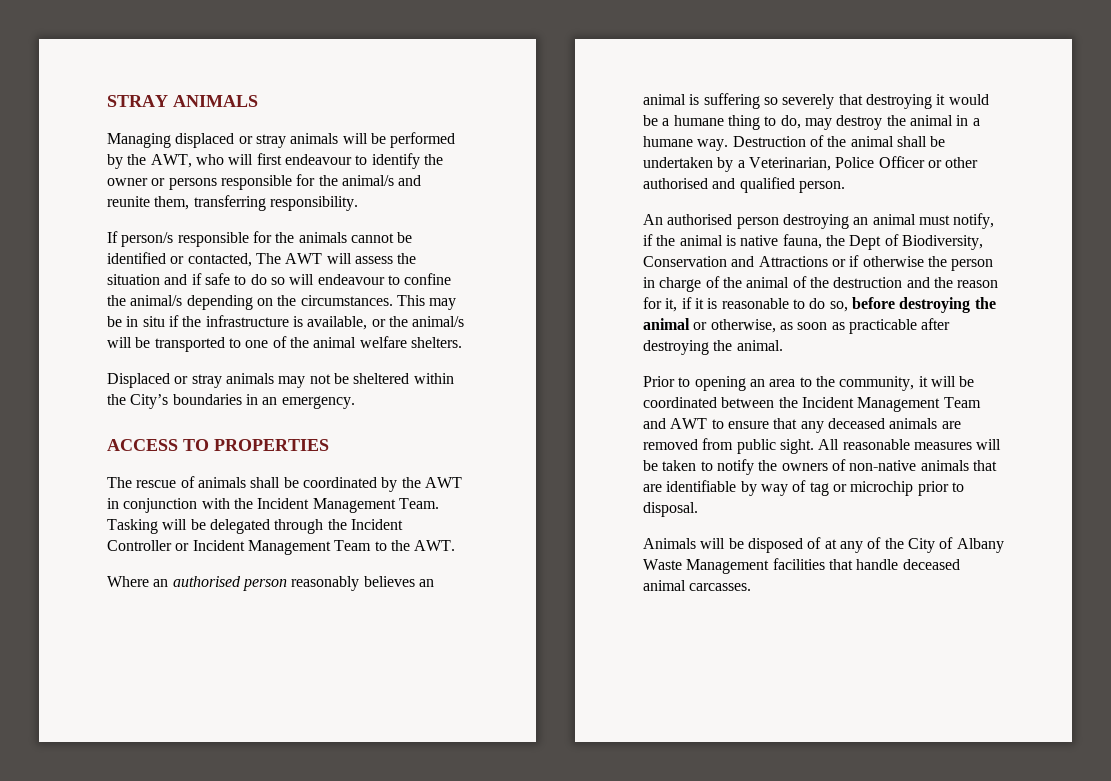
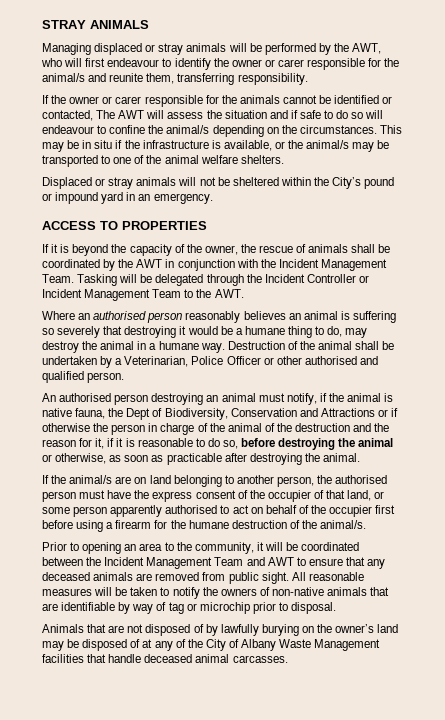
- Managing displaced or stray animals will be performed by the AWT, who will first endeavour to identify the owner or persons responsible for the animal/s and reunite them, transferring responsibility.
+ Managing displaced or stray animals will be performed by the AWT, who will first endeavour to identify the owner or carer responsible for the animal/s and reunite them, transferring responsibility.
- If person/s responsible for the animals cannot be identified or contacted, The AWT will assess the situation and if safe to do so will endeavour to confine the animal/s depending on the circumstances.
+ If the owner or carer responsible for the animals cannot be identified or contacted, The AWT will assess the situation and if safe to do so will endeavour to confine the animal/s depending on the circumstances.
- This may be in situ if the infrastructure is available, or the animal/s will be transported to one of the animal welfare shelters.
+ This may be in situ if the infrastructure is available, or the animal/s may be transported to one of the animal welfare shelters.
- Displaced or stray animals may not be sheltered within the City’s boundaries in an emergency.
+ Displaced or stray animals will not be sheltered within the City’s pound or impound yard in an emergency.
- The rescue of animals shall be coordinated by the AWT in conjunction with the Incident Management Team.
+ If it is beyond the capacity of the owner, the rescue of animals shall be coordinated by the AWT in conjunction with the Incident Management Team.
+ If the animal/s are on land belonging to another person, the authorised person must have the express consent of the occupier of that land, or some person apparently authorised to act on behalf of the occupier first before using a firearm for the humane destruction of the animal/s.
- Animals will be disposed of at any of the City of Albany Waste Management facilities that handle deceased animal carcasses.
+ Animals that are not disposed of by lawfully burying on the owner’s land may be disposed of at any of the City of Albany Waste Management facilities that handle deceased animal carcasses.

